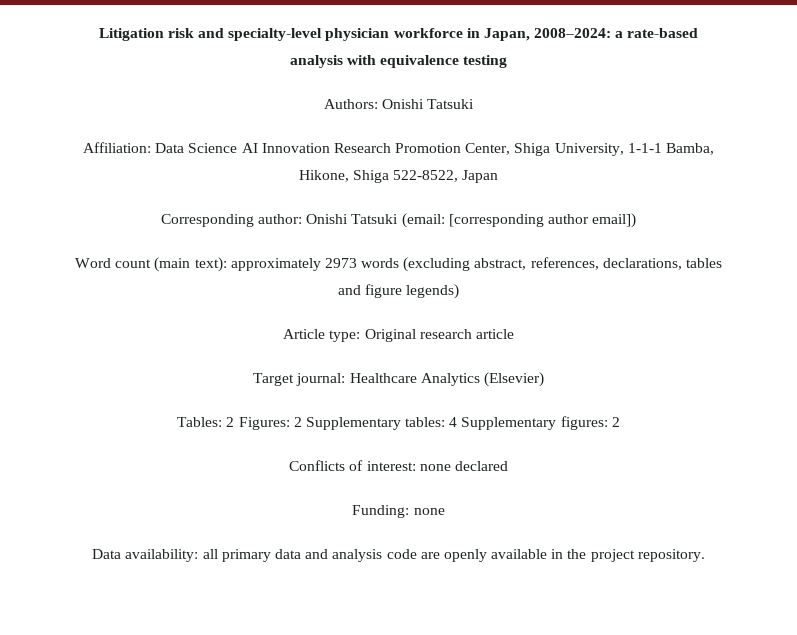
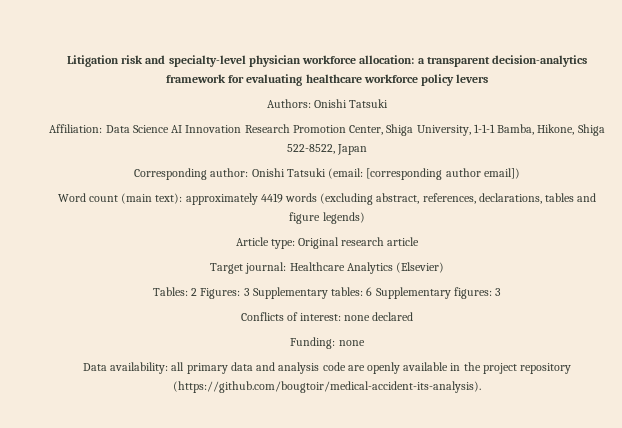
- Litigation risk and specialty-level physician workforce in Japan, 2008–2024: a rate-based analysis with equivalence testing
+ Litigation risk and specialty-level physician workforce allocation: a transparent decision-analytics framework for evaluating healthcare workforce policy levers
- Word count (main text): approximately 2973 words (excluding abstract, references, declarations, tables and figure legends)
+ Word count (main text): approximately 4419 words (excluding abstract, references, declarations, tables and figure legends)
- Tables: 2 Figures: 2 Supplementary tables: 4 Supplementary figures: 2
+ Tables: 2 Figures: 3 Supplementary tables: 6 Supplementary figures: 3
- Data availability: all primary data and analysis code are openly available in the project repository.
+ Data availability: all primary data and analysis code are openly available in the project repository (https://github.com/bougtoir/medical-accident-its-analysis).

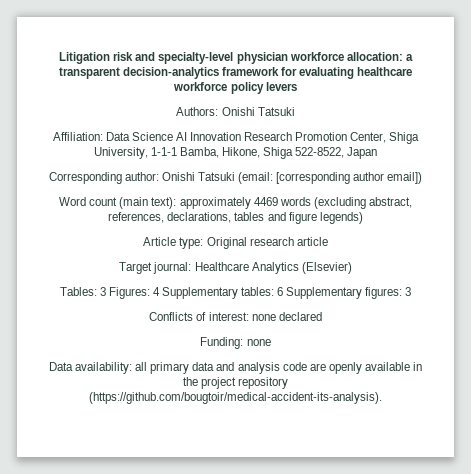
- Word count (main text): approximately 4419 words (excluding abstract, references, declarations, tables and figure legends)
+ Word count (main text): approximately 4469 words (excluding abstract, references, declarations, tables and figure legends)
- Tables: 2 Figures: 3 Supplementary tables: 6 Supplementary figures: 3
+ Tables: 3 Figures: 4 Supplementary tables: 6 Supplementary figures: 3

